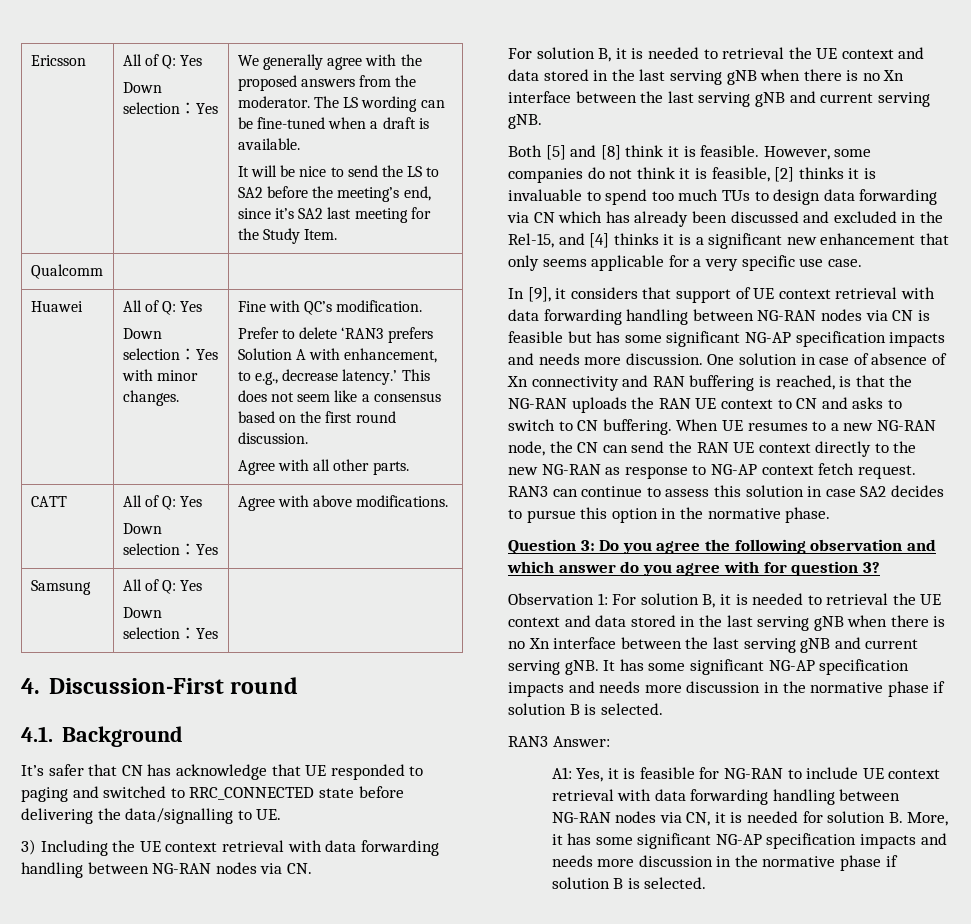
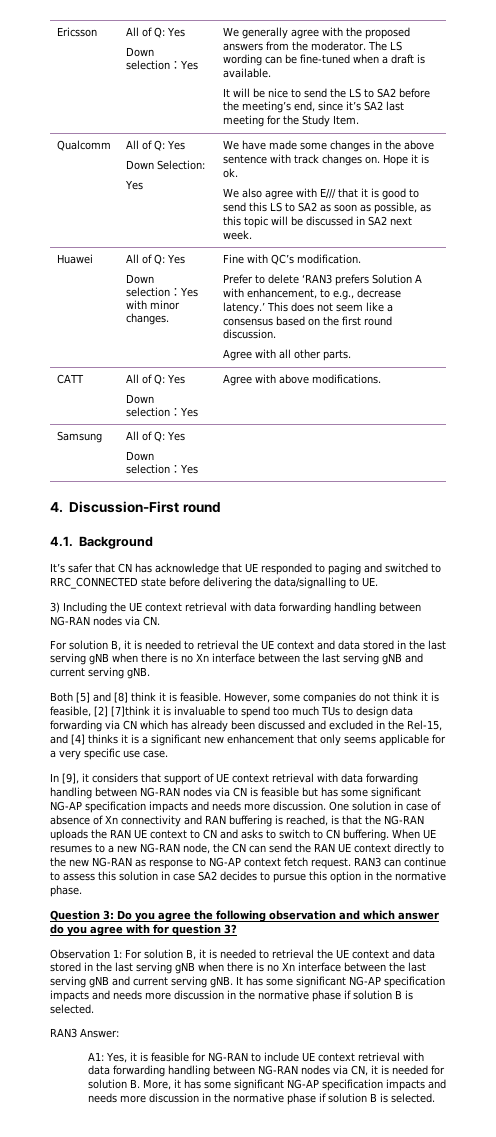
- Qualcomm
+ Qualcomm | All of Q: Yes
+ Down Selection:
+ Yes | We have made some changes in the above sentence with track changes on. Hope it is ok.
+ We also agree with E/// that it is good to send this LS to SA2 as soon as possible, as this topic will be discussed in SA2 next week.
- However, some companies do not think it is feasible, [2] thinks it is invaluable to spend too much TUs to design data forwarding via CN which has already been discussed and excluded in the Rel-15, and [4] thinks it is a significant new enhancement that only seems applicable for a very specific use case.
+ However, some companies do not think it is feasible, [2] [7]think it is invaluable to spend too much TUs to design data forwarding via CN which has already been discussed and excluded in the Rel-15, and [4] thinks it is a significant new enhancement that only seems applicable for a very specific use case.

